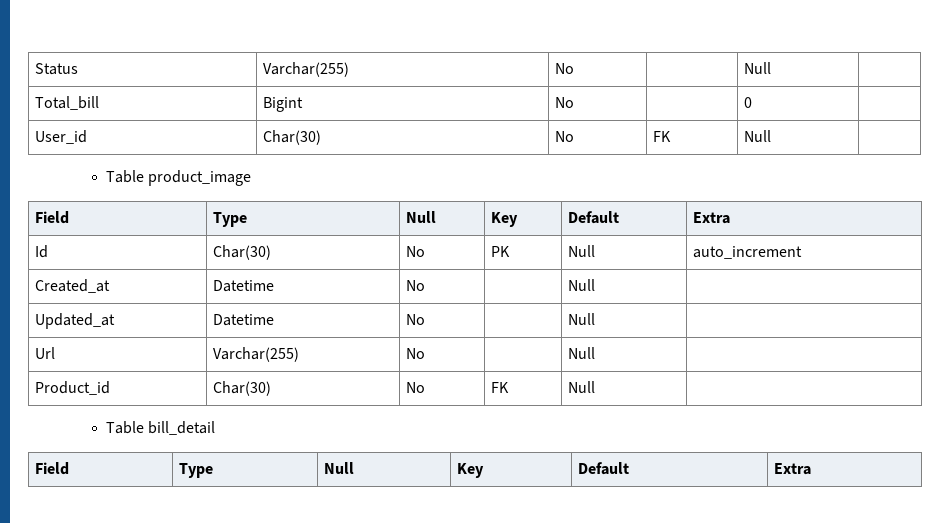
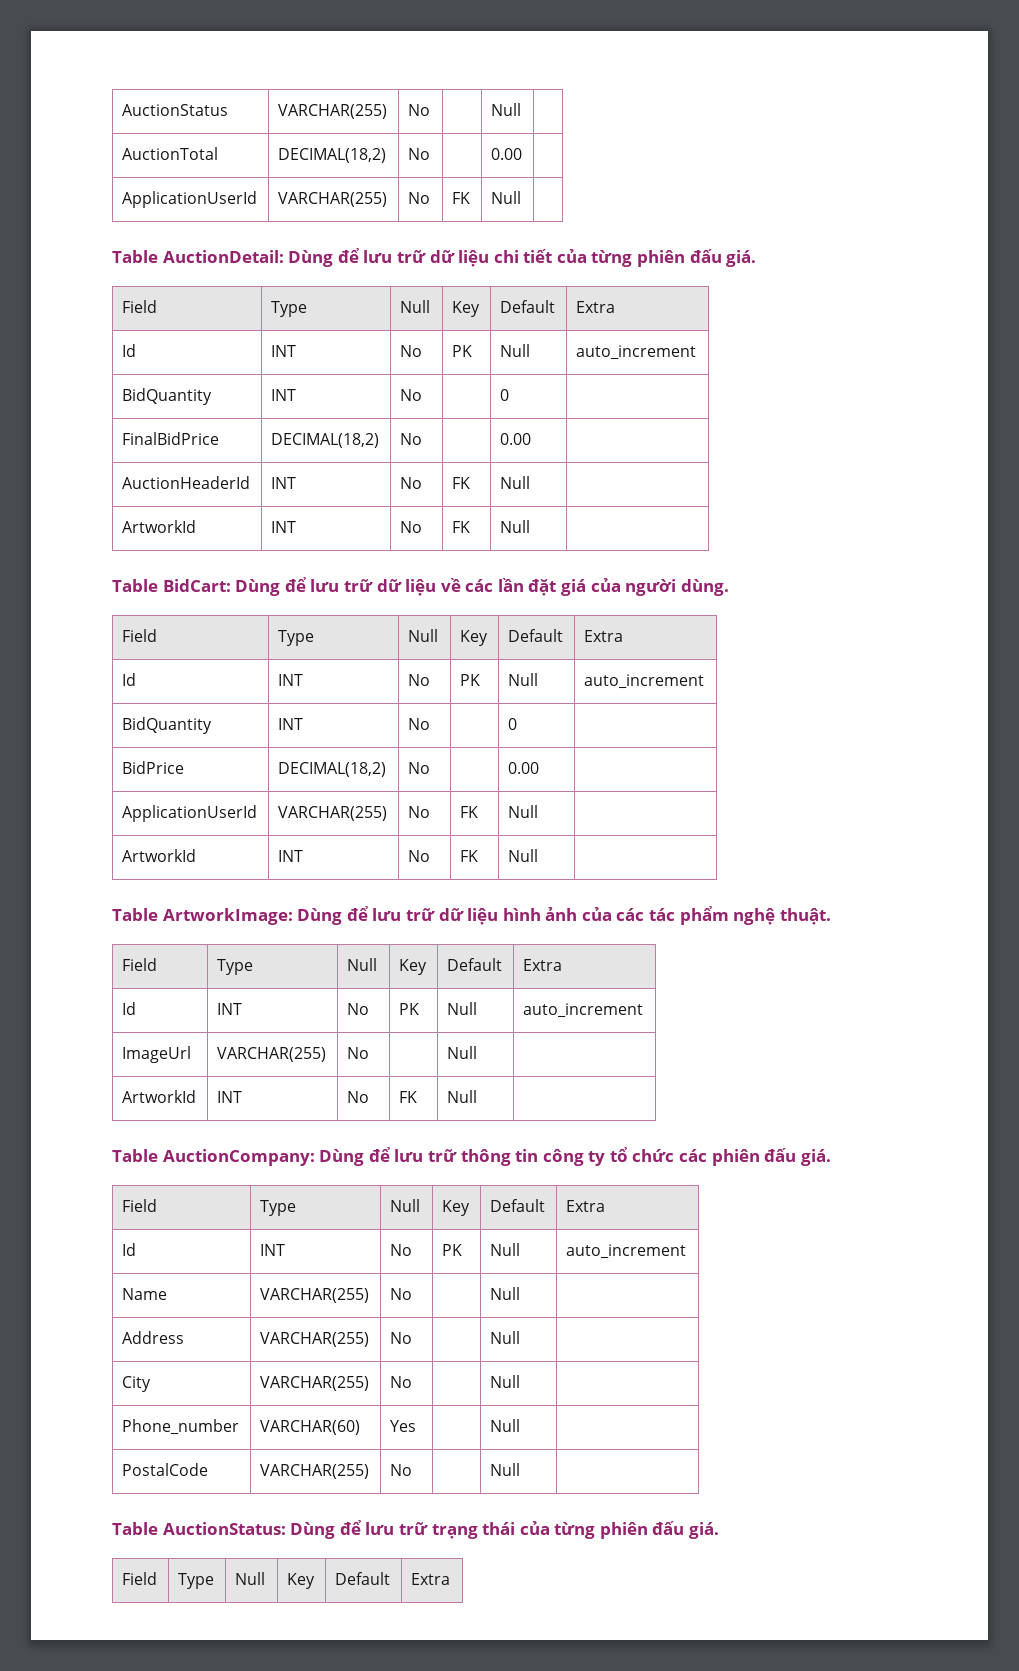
- Status | Varchar(255) | No | | Null |
- Total_bill | Bigint | No | | 0 |
- User_id | Char(30) | No | FK | Null |
- Table product_image
+ AuctionStatus | VARCHAR(255) | No | | Null |
+ AuctionTotal | DECIMAL(18,2) | No | | 0.00 |
+ ApplicationUserId | VARCHAR(255) | No | FK | Null |
+ Table AuctionDetail: Dùng để lưu trữ dữ liệu chi tiết của từng phiên đấu giá.
  Field | Type | Null | Key | Default | Extra
- Id | Char(30) | No | PK | Null | auto_increment
- Created_at | Datetime | No | | Null |
- Updated_at | Datetime | No | | Null |
- Url | Varchar(255) | No | | Null |
- Product_id | Char(30) | No | FK | Null |
- Table bill_detail
+ Id | INT | No | PK | Null | auto_increment
+ BidQuantity | INT | No | | 0 |
+ FinalBidPrice | DECIMAL(18,2) | No | | 0.00 |
+ AuctionHeaderId | INT | No | FK | Null |
+ ArtworkId | INT | No | FK | Null |
+ Table BidCart: Dùng để lưu trữ dữ liệu về các lần đặt giá của người dùng.
+ Field | Type | Null | Key | Default | Extra
+ Id | INT | No | PK | Null | auto_increment
+ BidQuantity | INT | No | | 0 |
+ BidPrice | DECIMAL(18,2) | No | | 0.00 |
+ ApplicationUserId | VARCHAR(255) | No | FK | Null |
+ ArtworkId | INT | No | FK | Null |
+ Table ArtworkImage: Dùng để lưu trữ dữ liệu hình ảnh của các tác phẩm nghệ thuật.
+ Field | Type | Null | Key | Default | Extra
+ Id | INT | No | PK | Null | auto_increment
+ ImageUrl | VARCHAR(255) | No | | Null |
+ ArtworkId | INT | No | FK | Null |
+ Table AuctionCompany: Dùng để lưu trữ thông tin công ty tổ chức các phiên đấu giá.
+ Field | Type | Null | Key | Default | Extra
+ Id | INT | No | PK | Null | auto_increment
+ Name | VARCHAR(255) | No | | Null |
+ Address | VARCHAR(255) | No | | Null |
+ City | VARCHAR(255) | No | | Null |
+ Phone_number | VARCHAR(60) | Yes | | Null |
+ PostalCode | VARCHAR(255) | No | | Null |
+ Table AuctionStatus: Dùng để lưu trữ trạng thái của từng phiên đấu giá.

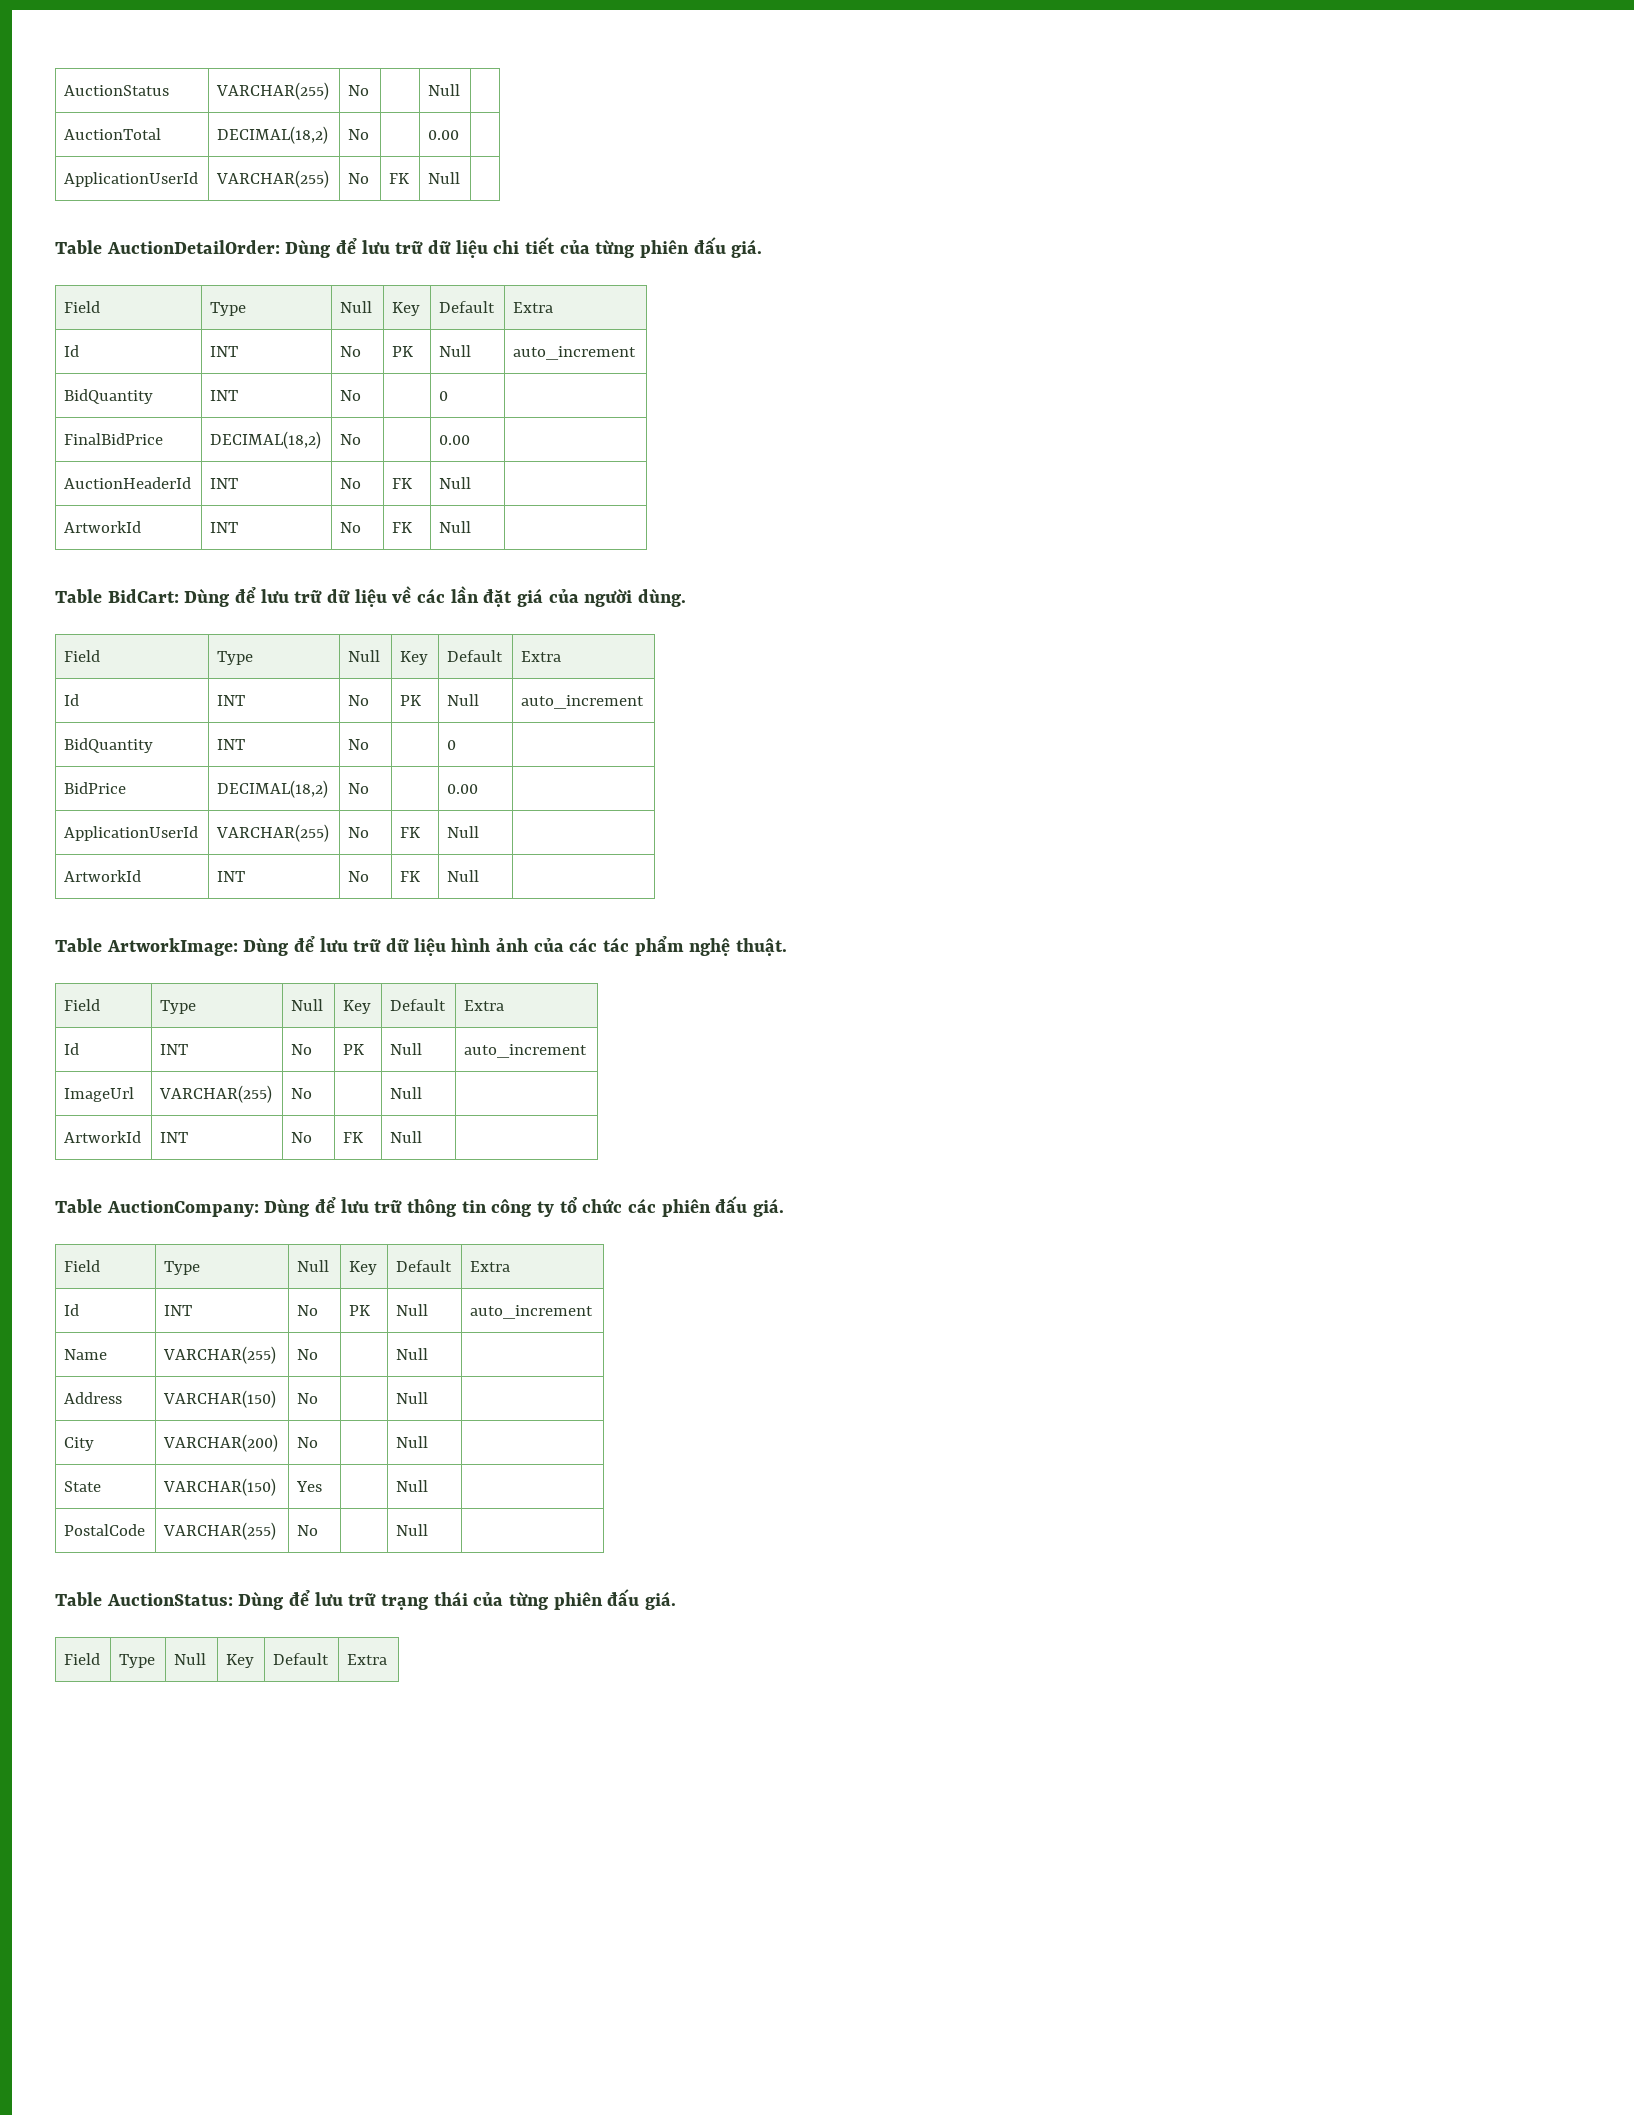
- Table AuctionDetail: Dùng để lưu trữ dữ liệu chi tiết của từng phiên đấu giá.
+ Table AuctionDetailOrder: Dùng để lưu trữ dữ liệu chi tiết của từng phiên đấu giá.
- Address | VARCHAR(255) | No | | Null |
+ Address | VARCHAR(150) | No | | Null |
- City | VARCHAR(255) | No | | Null |
- Phone_number | VARCHAR(60) | Yes | | Null |
+ City | VARCHAR(200) | No | | Null |
+ State | VARCHAR(150) | Yes | | Null |

